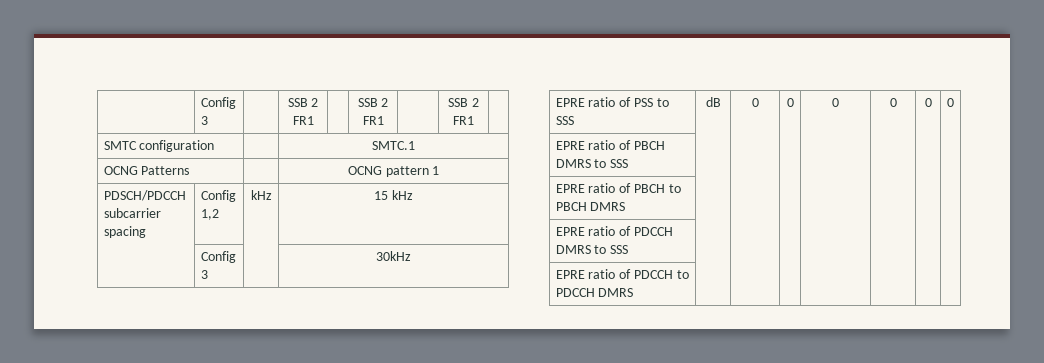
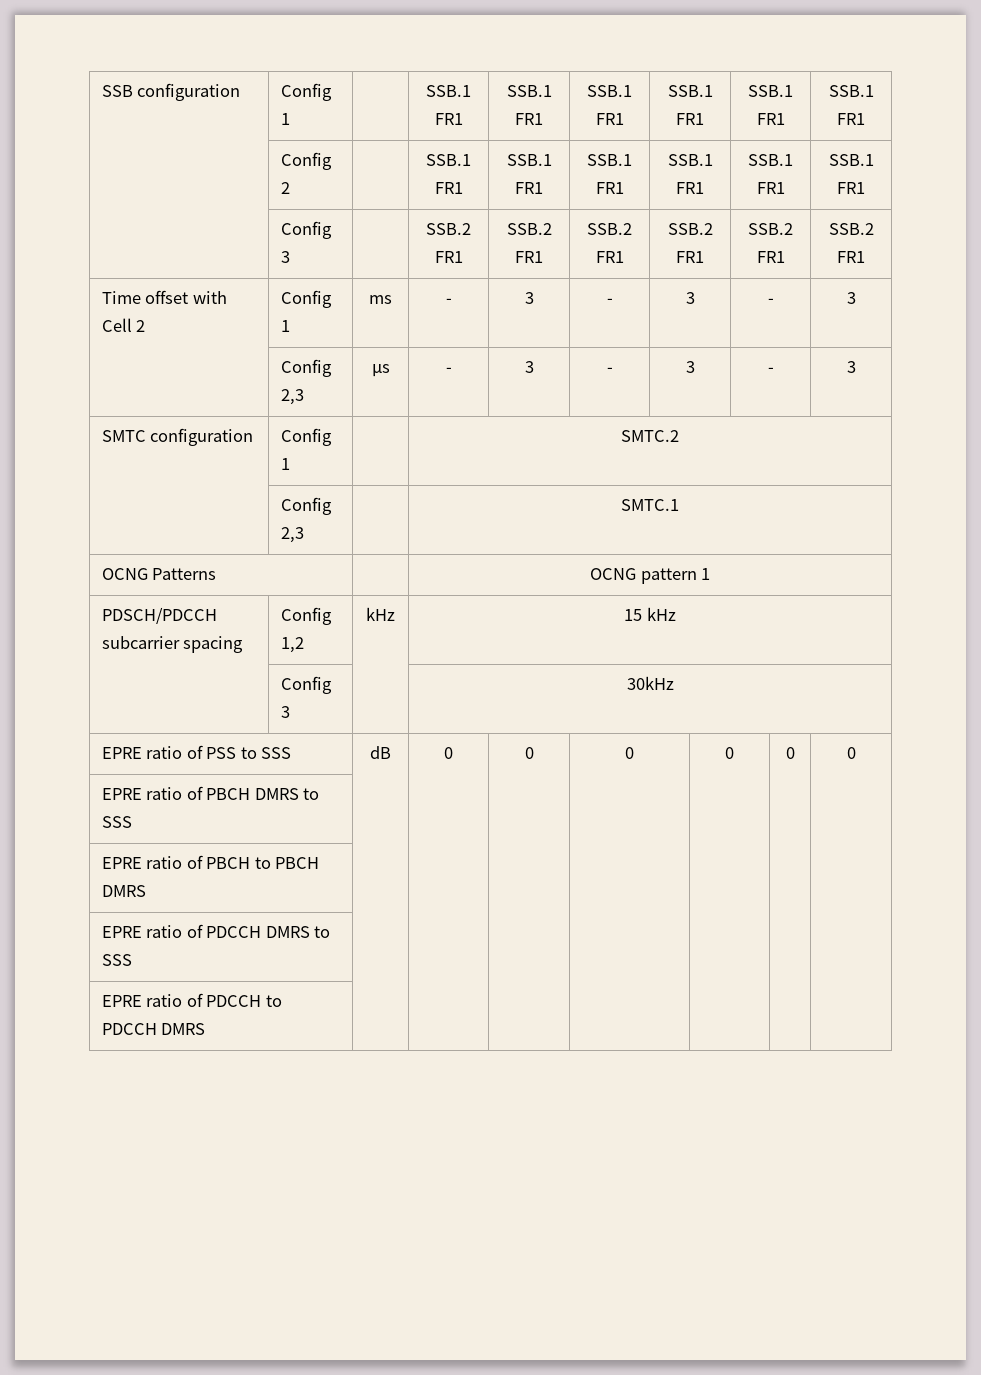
- | Config 3 | | SSB 2 FR1 | | SSB 2 FR1 | | SSB 2 FR1 |
- SMTC configuration | | SMTC.1
+ SSB configuration | Config 1 | | SSB.1 FR1 | SSB.1 FR1 | SSB.1 FR1 | SSB.1 FR1 | SSB.1 FR1 | SSB.1 FR1
+ | Config 2 | | SSB.1 FR1 | SSB.1 FR1 | SSB.1 FR1 | SSB.1 FR1 | SSB.1 FR1 | SSB.1 FR1
+ | Config 3 | | SSB.2 FR1 | SSB.2 FR1 | SSB.2 FR1 | SSB.2 FR1 | SSB.2 FR1 | SSB.2 FR1
+ Time offset with Cell 2 | Config 1 | ms | - | 3 | - | 3 | - | 3
+ | Config 2,3 | μs | - | 3 | - | 3 | - | 3
+ SMTC configuration | Config 1 | | SMTC.2
+ | Config 2,3 | | SMTC.1

